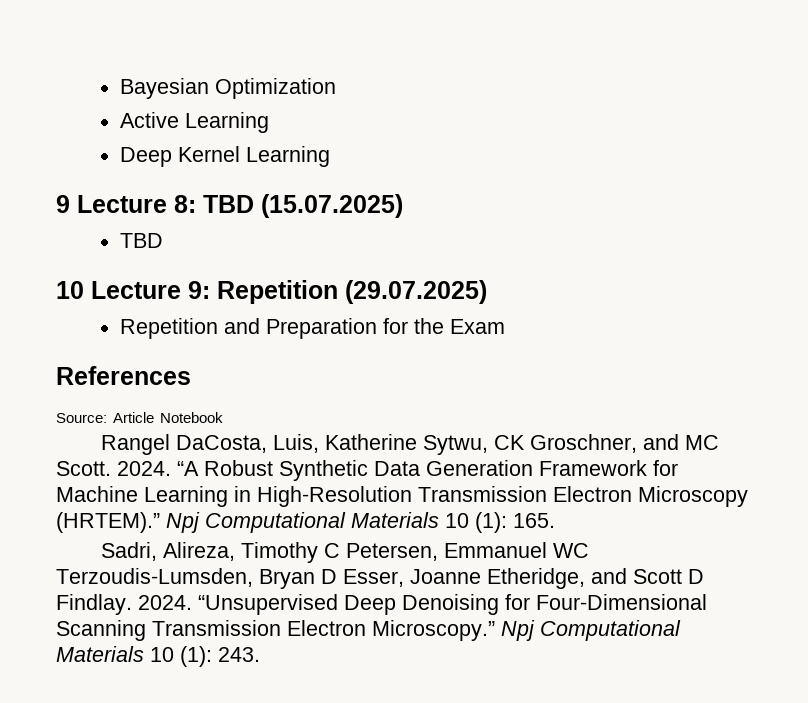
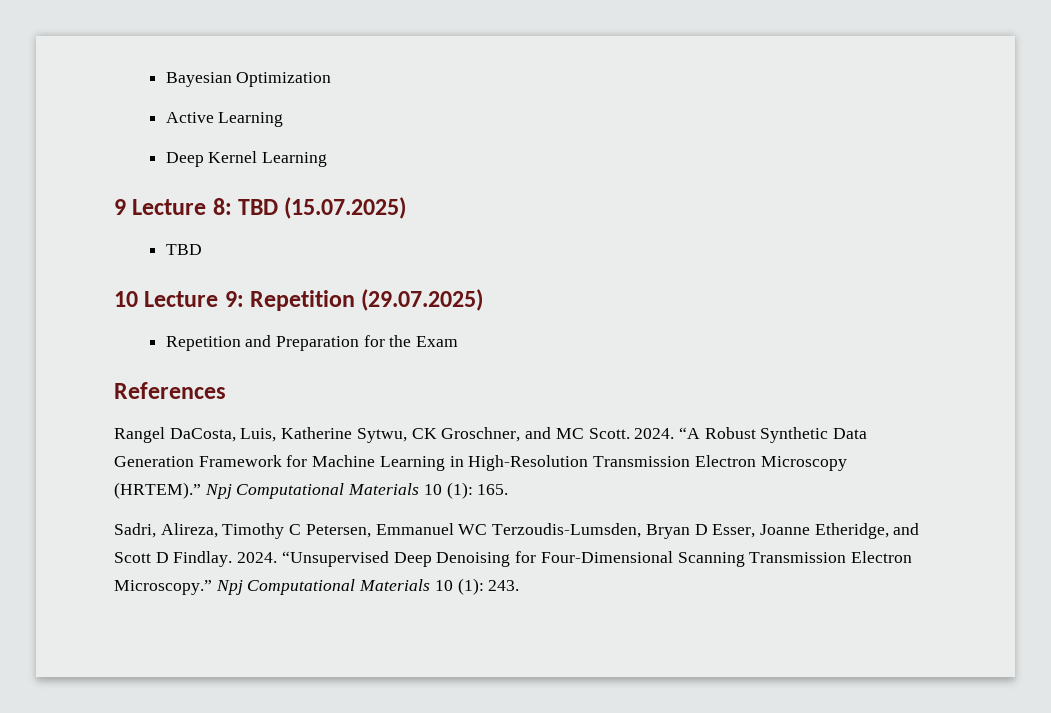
- Source: Article Notebook

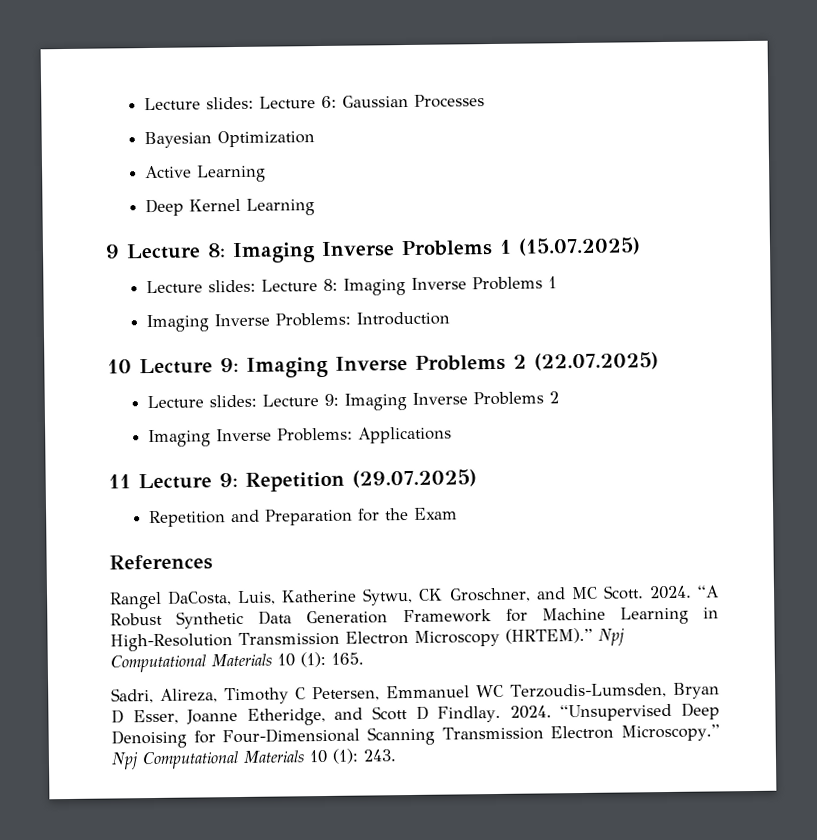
+ Lecture slides: Lecture 6: Gaussian Processes
- 9 Lecture 8: TBD (15.07.2025)
- TBD
- 10 Lecture 9: Repetition (29.07.2025)
+ 9 Lecture 8: Imaging Inverse Problems 1 (15.07.2025)
+ Lecture slides: Lecture 8: Imaging Inverse Problems 1
+ Imaging Inverse Problems: Introduction
+ 10 Lecture 9: Imaging Inverse Problems 2 (22.07.2025)
+ Lecture slides: Lecture 9: Imaging Inverse Problems 2
+ Imaging Inverse Problems: Applications
+ 11 Lecture 9: Repetition (29.07.2025)

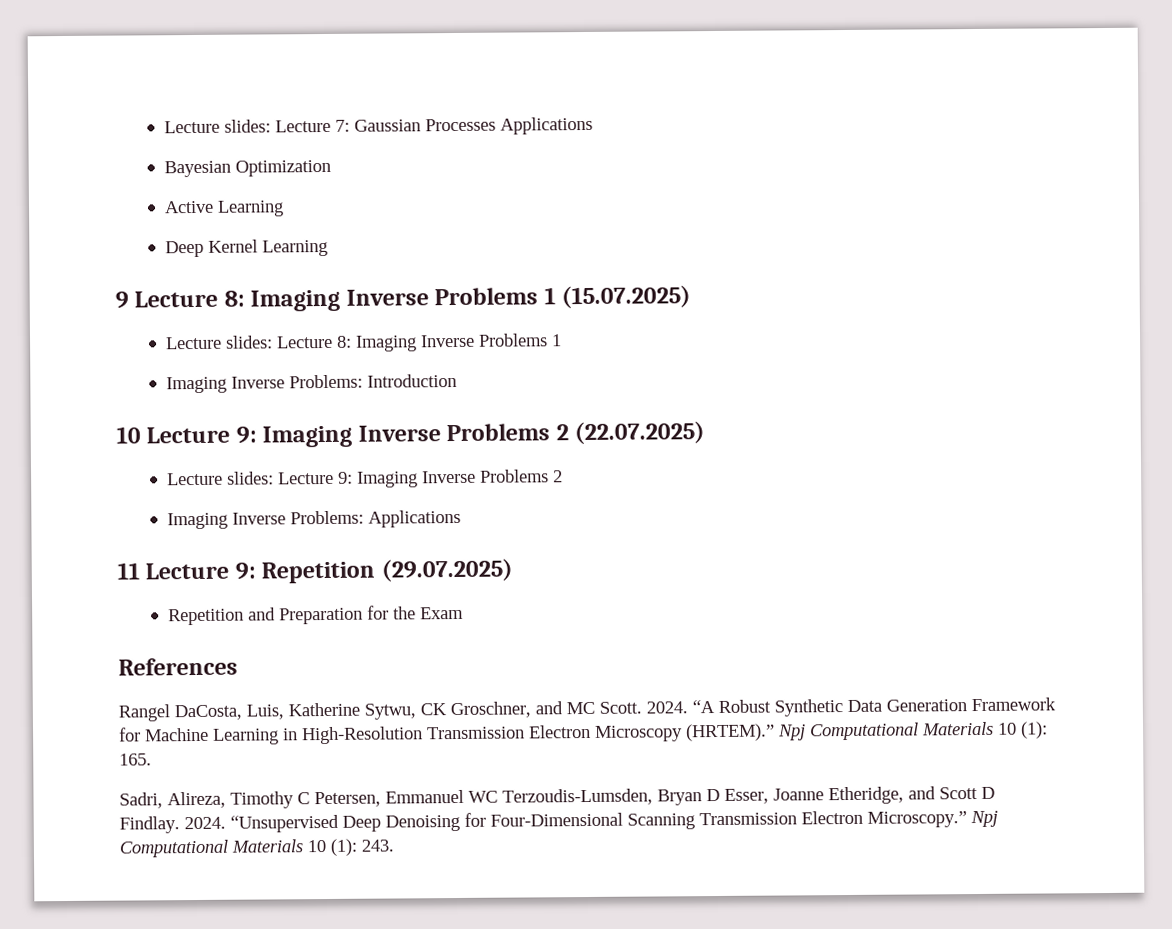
- Lecture slides: Lecture 6: Gaussian Processes
+ Lecture slides: Lecture 7: Gaussian Processes Applications

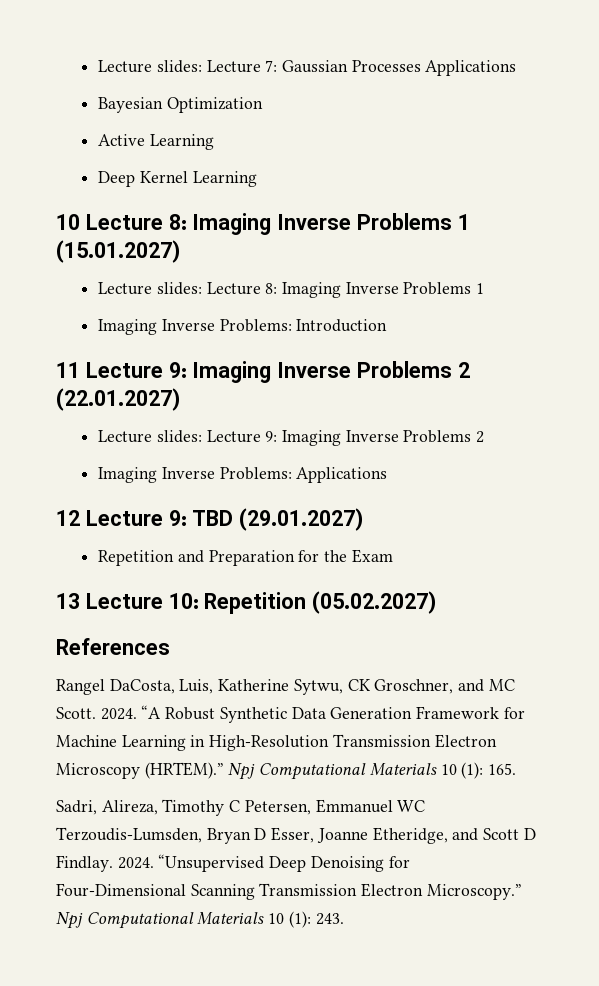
- 9 Lecture 8: Imaging Inverse Problems 1 (15.07.2025)
+ 10 Lecture 8: Imaging Inverse Problems 1 (15.01.2027)
- 10 Lecture 9: Imaging Inverse Problems 2 (22.07.2025)
+ 11 Lecture 9: Imaging Inverse Problems 2 (22.01.2027)
- 11 Lecture 9: Repetition (29.07.2025)
+ 12 Lecture 9: TBD (29.01.2027)
+ 13 Lecture 10: Repetition (05.02.2027)

